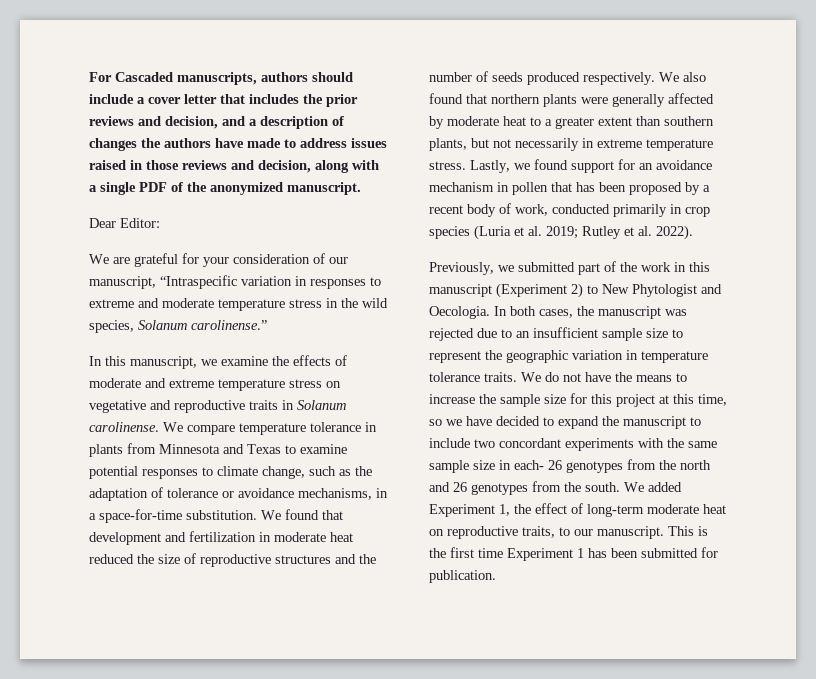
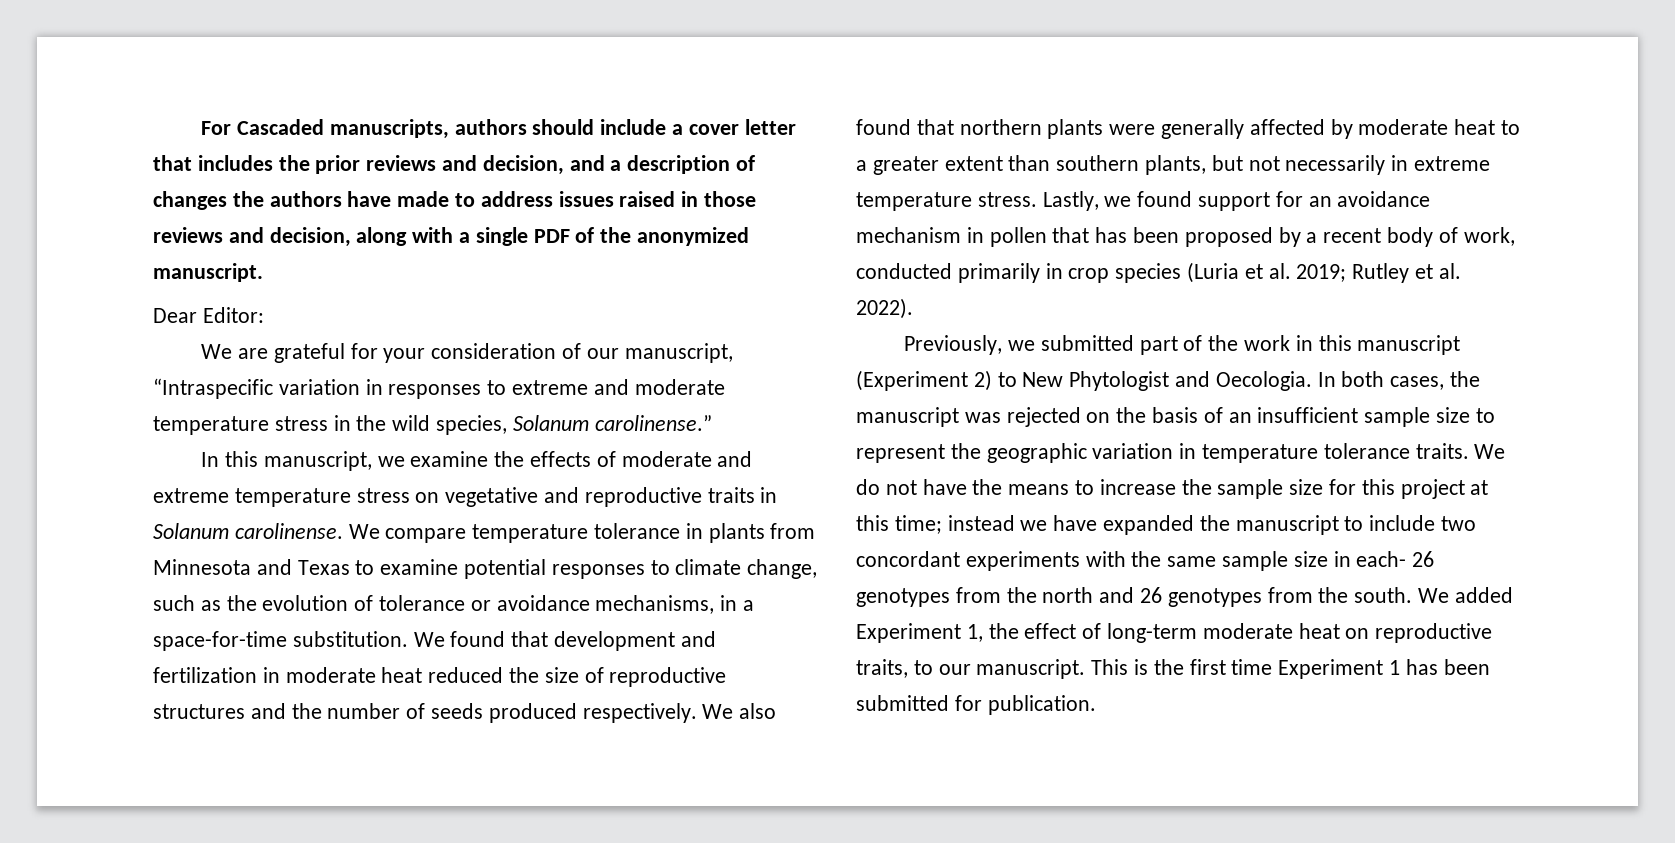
- We compare temperature tolerance in plants from Minnesota and Texas to examine potential responses to climate change, such as the adaptation of tolerance or avoidance mechanisms, in a space-for-time substitution.
+ We compare temperature tolerance in plants from Minnesota and Texas to examine potential responses to climate change, such as the evolution of tolerance or avoidance mechanisms, in a space-for-time substitution.
- In both cases, the manuscript was rejected due to an insufficient sample size to represent the geographic variation in temperature tolerance traits.
+ In both cases, the manuscript was rejected on the basis of an insufficient sample size to represent the geographic variation in temperature tolerance traits.
- We do not have the means to increase the sample size for this project at this time, so we have decided to expand the manuscript to include two concordant experiments with the same sample size in each- 26 genotypes from the north and 26 genotypes from the south.
+ We do not have the means to increase the sample size for this project at this time; instead we have expanded the manuscript to include two concordant experiments with the same sample size in each- 26 genotypes from the north and 26 genotypes from the south.

